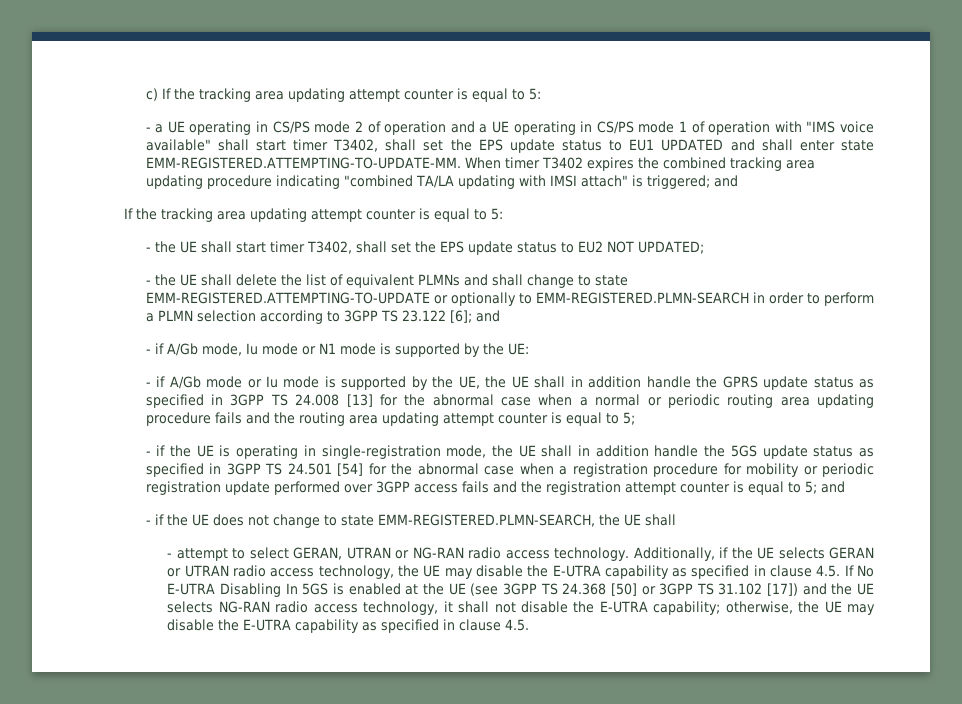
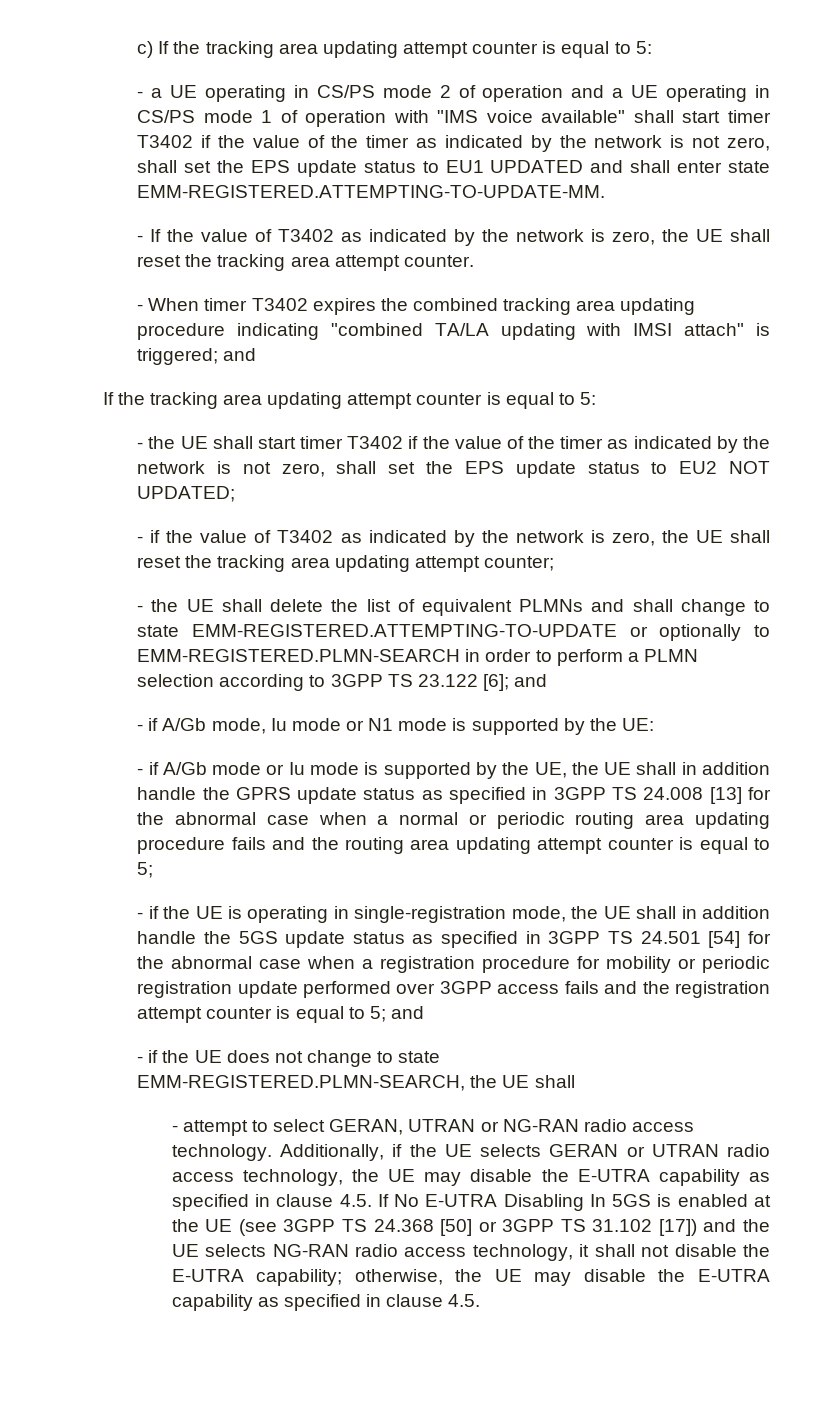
- - a UE operating in CS/PS mode 2 of operation and a UE operating in CS/PS mode 1 of operation with "IMS voice available" shall start timer T3402, shall set the EPS update status to EU1 UPDATED and shall enter state EMM-REGISTERED.ATTEMPTING-TO-UPDATE-MM. When timer T3402 expires the combined tracking area updating procedure indicating "combined TA/LA updating with IMSI attach" is triggered;
+ - a UE operating in CS/PS mode 2 of operation and a UE operating in CS/PS mode 1 of operation with "IMS voice available" shall start timer T3402 if the value of the timer as indicated by the network is not zero, shall set the EPS update status to EU1 UPDATED and shall enter state EMM-REGISTERED.ATTEMPTING-TO-UPDATE-MM.
+ - If the value of T3402 as indicated by the network is zero, the UE shall reset the tracking area attempt counter.
+ - When timer T3402 expires the combined tracking area updating procedure indicating "combined TA/LA updating with IMSI attach" is triggered;
- - the UE shall start timer T3402, shall set the EPS update status to EU2 NOT UPDATED;
+ - the UE shall start timer T3402 if the value of the timer as indicated by the network is not zero, shall set the EPS update status to EU2 NOT UPDATED;
+ - if the value of T3402 as indicated by the network is zero, the UE shall reset the tracking area updating attempt counter;

